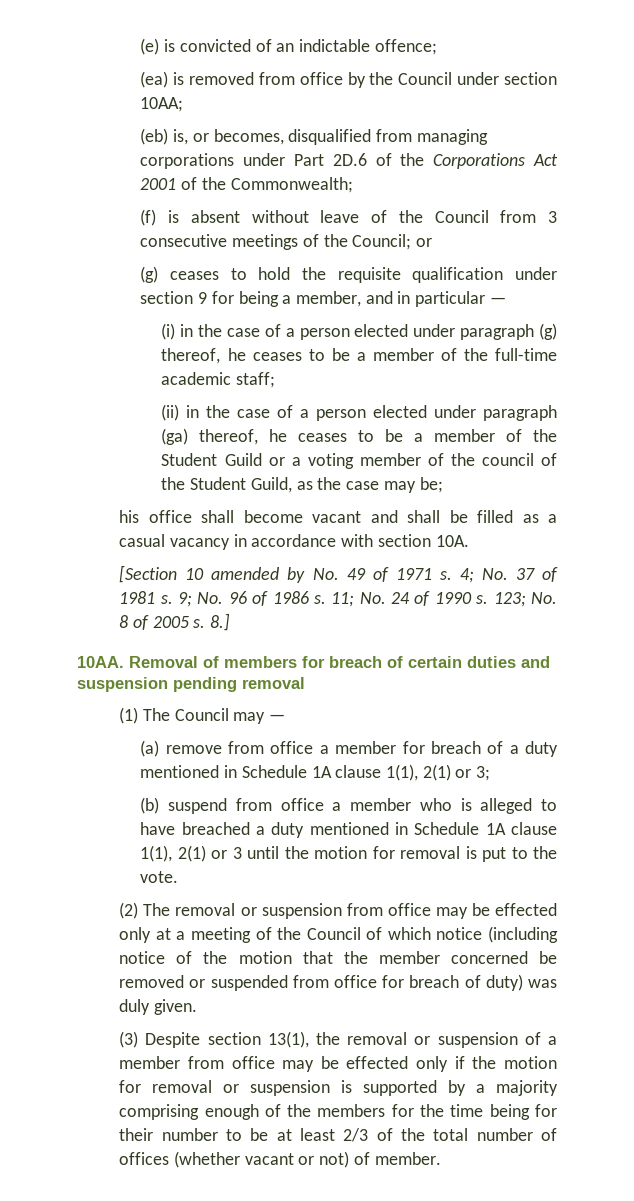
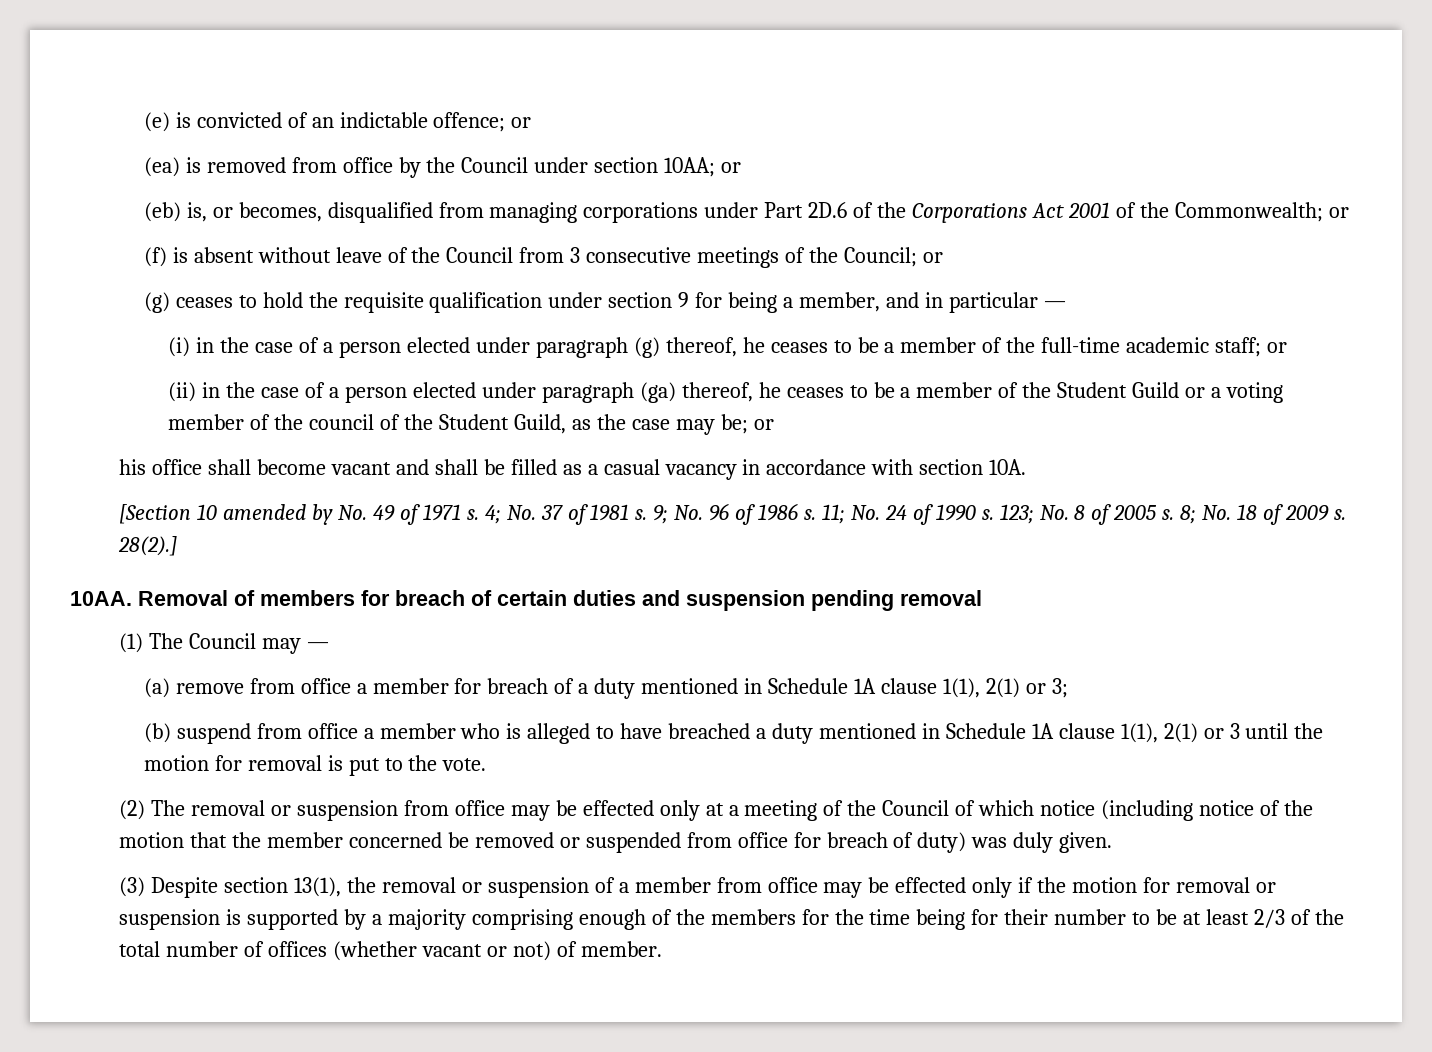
- (e) is convicted of an indictable offence;
+ (e) is convicted of an indictable offence; or
- (ea) is removed from office by the Council under section 10AA;
+ (ea) is removed from office by the Council under section 10AA; or
- (eb) is, or becomes, disqualified from managing corporations under Part 2D.6 of the Corporations Act 2001 of the Commonwealth;
+ (eb) is, or becomes, disqualified from managing corporations under Part 2D.6 of the Corporations Act 2001 of the Commonwealth; or
- (i) in the case of a person elected under paragraph (g) thereof, he ceases to be a member of the full-time academic staff;
+ (i) in the case of a person elected under paragraph (g) thereof, he ceases to be a member of the full-time academic staff; or
- (ii) in the case of a person elected under paragraph (ga) thereof, he ceases to be a member of the Student Guild or a voting member of the council of the Student Guild, as the case may be;
+ (ii) in the case of a person elected under paragraph (ga) thereof, he ceases to be a member of the Student Guild or a voting member of the council of the Student Guild, as the case may be; or
- 8.]
+ 8; No. 18 of 2009 s. 28(2).]

